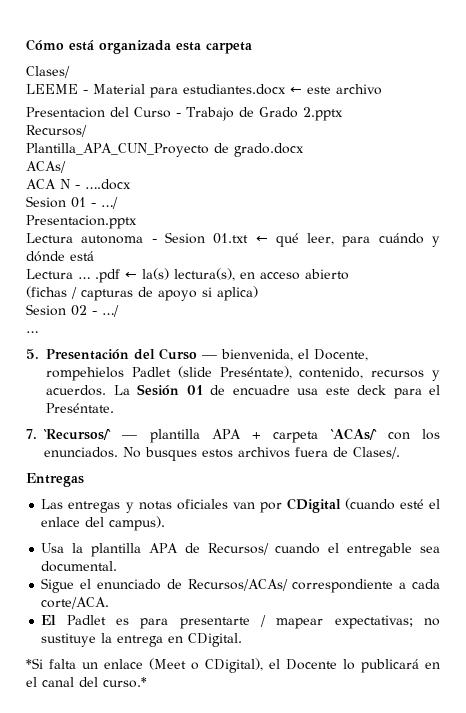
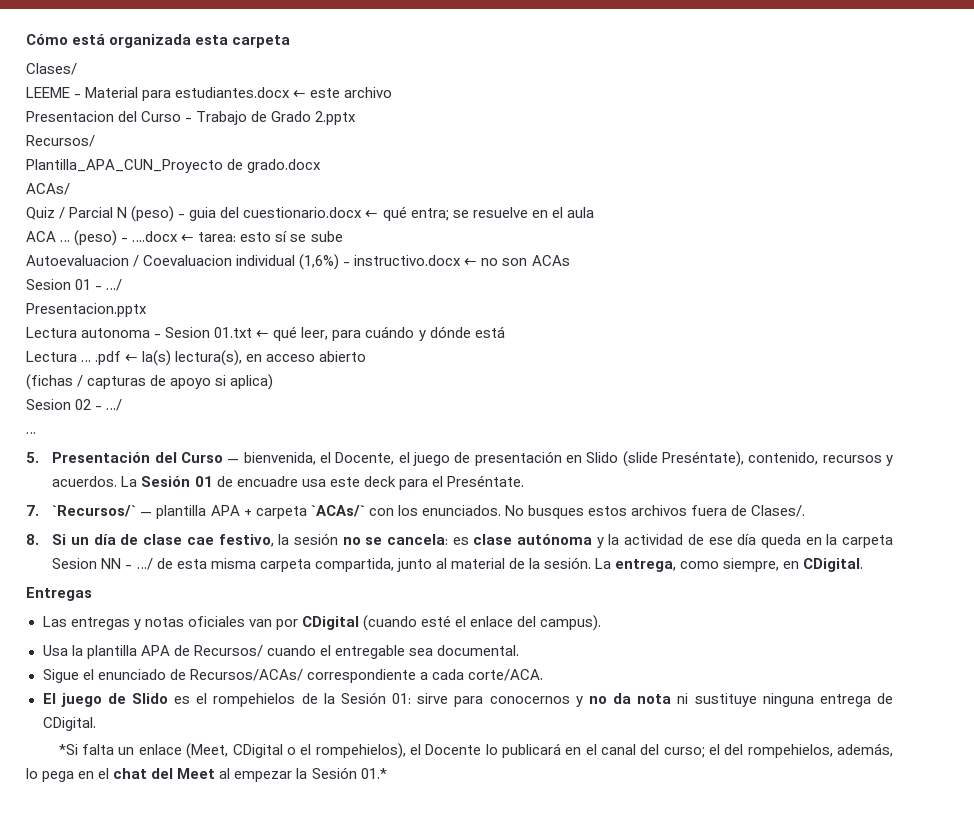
+ Quiz / Parcial N (peso) - guia del cuestionario.docx ← qué entra; se resuelve en el aula
- ACA N - ….docx
+ ACA … (peso) - ….docx ← tarea: esto sí se sube
+ Autoevaluacion / Coevaluacion individual (1,6%) - instructivo.docx ← no son ACAs
- 5. Presentación del Curso — bienvenida, el Docente, rompehielos Padlet (slide Preséntate), contenido, recursos y acuerdos.
+ 5. Presentación del Curso — bienvenida, el Docente, el juego de presentación en Slido (slide Preséntate), contenido, recursos y acuerdos.
+ 8. Si un día de clase cae festivo, la sesión no se cancela: es clase autónoma y la actividad de ese día queda en la carpeta Sesion NN - …/ de esta misma carpeta compartida, junto al material de la sesión. La entrega, como siempre, en CDigital.
- El Padlet es para presentarte / mapear expectativas; no sustituye la entrega en CDigital.
+ El juego de Slido es el rompehielos de la Sesión 01: sirve para conocernos y no da nota ni sustituye ninguna entrega de CDigital.
- *Si falta un enlace (Meet o CDigital), el Docente lo publicará en el canal del curso.*
+ *Si falta un enlace (Meet, CDigital o el rompehielos), el Docente lo publicará en el canal del curso; el del rompehielos, además, lo pega en el chat del Meet al empezar la Sesión 01.*

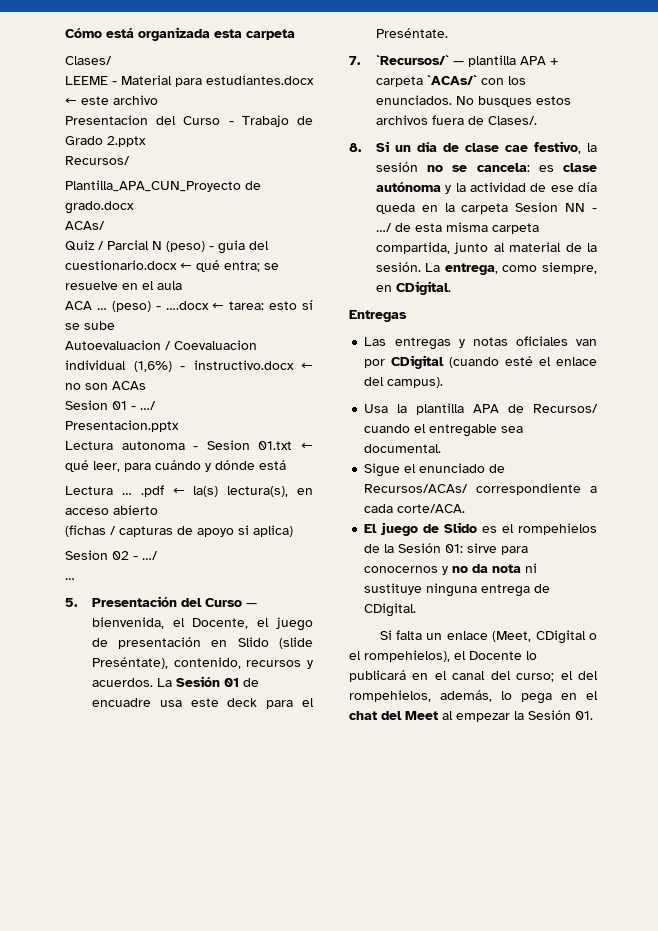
- *Si falta un enlace (Meet, CDigital o el rompehielos), el Docente lo publicará en el canal del curso; el del rompehielos, además, lo pega en el chat del Meet al empezar la Sesión 01.*
+ Si falta un enlace (Meet, CDigital o el rompehielos), el Docente lo publicará en el canal del curso; el del rompehielos, además, lo pega en el chat del Meet al empezar la Sesión 01.

